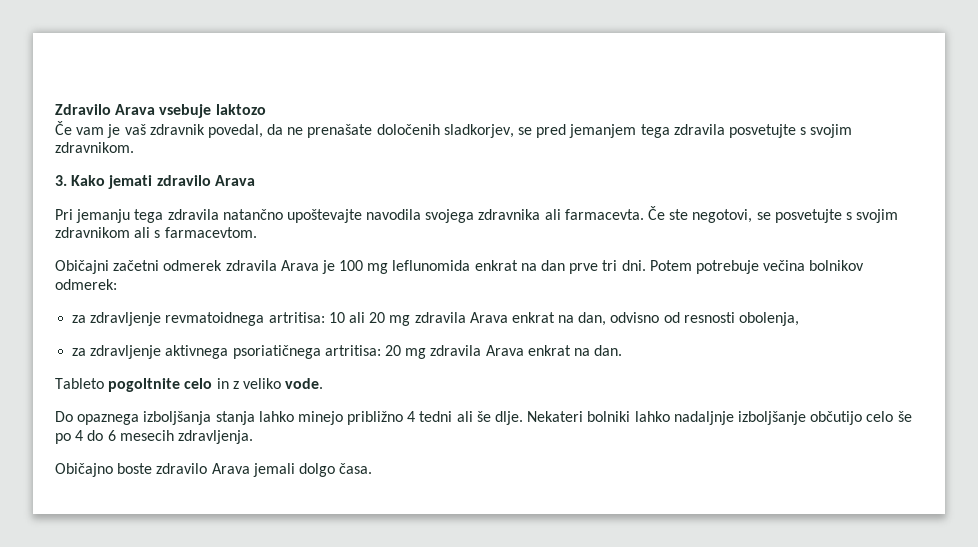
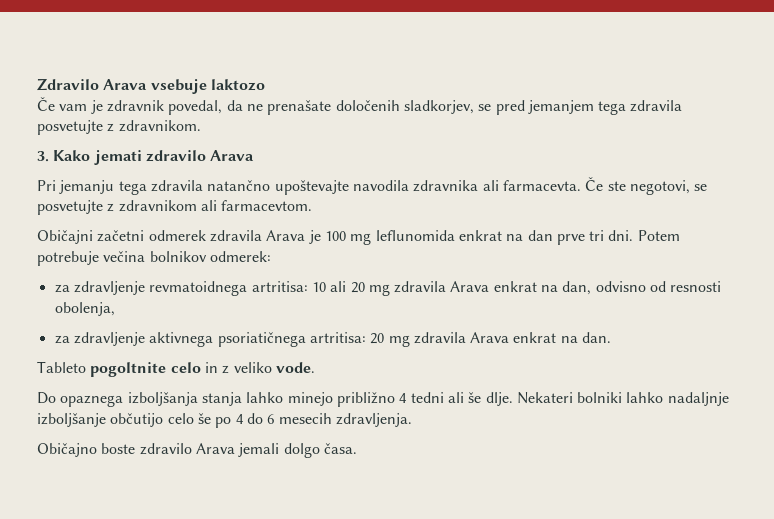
- Če vam je vaš zdravnik povedal, da ne prenašate določenih sladkorjev, se pred jemanjem tega zdravila posvetujte s svojim zdravnikom.
+ Če vam je zdravnik povedal, da ne prenašate določenih sladkorjev, se pred jemanjem tega zdravila posvetujte z zdravnikom.
- Pri jemanju tega zdravila natančno upoštevajte navodila svojega zdravnika ali farmacevta.
+ Pri jemanju tega zdravila natančno upoštevajte navodila zdravnika ali farmacevta.
- Če ste negotovi, se posvetujte s svojim zdravnikom ali s farmacevtom.
+ Če ste negotovi, se posvetujte z zdravnikom ali farmacevtom.

